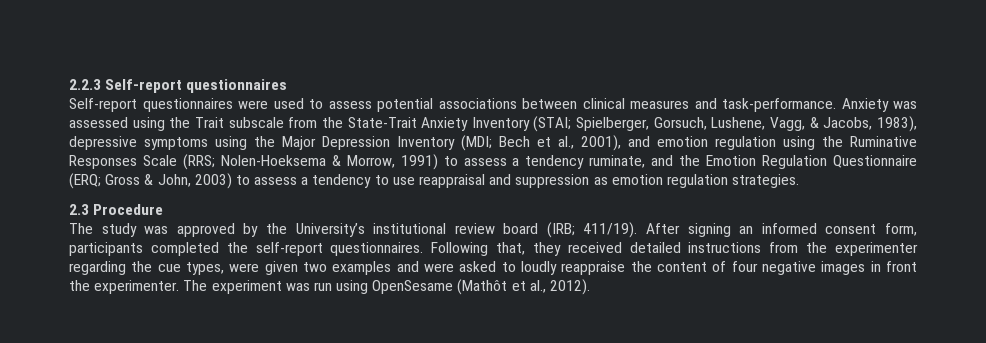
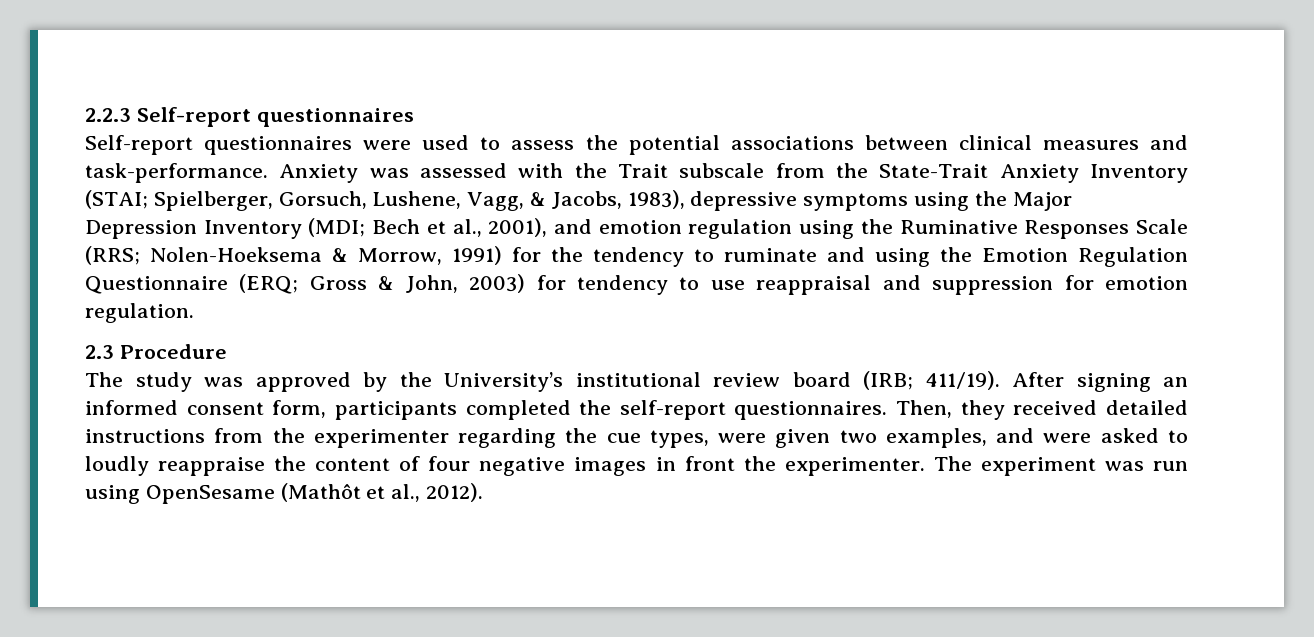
- Self-report questionnaires were used to assess potential associations between clinical measures and task-performance.
+ Self-report questionnaires were used to assess the potential associations between clinical measures and task-performance.
- Anxiety was assessed using the Trait subscale from the State-Trait Anxiety Inventory (STAI; Spielberger, Gorsuch, Lushene, Vagg, & Jacobs, 1983), depressive symptoms using the Major Depression Inventory (MDI; Bech et al., 2001), and emotion regulation using the Ruminative Responses Scale (RRS; Nolen-Hoeksema & Morrow, 1991) to assess a tendency ruminate, and the Emotion Regulation Questionnaire (ERQ; Gross & John, 2003) to assess a tendency to use reappraisal and suppression as emotion regulation strategies.
+ Anxiety was assessed with the Trait subscale from the State-Trait Anxiety Inventory (STAI; Spielberger, Gorsuch, Lushene, Vagg, & Jacobs, 1983), depressive symptoms using the Major Depression Inventory (MDI; Bech et al., 2001), and emotion regulation using the Ruminative Responses Scale (RRS; Nolen-Hoeksema & Morrow, 1991) for the tendency to ruminate and using the Emotion Regulation Questionnaire (ERQ; Gross & John, 2003) for tendency to use reappraisal and suppression for emotion regulation.
- Following that, they received detailed instructions from the experimenter regarding the cue types, were given two examples and were asked to loudly reappraise the content of four negative images in front the experimenter.
+ Then, they received detailed instructions from the experimenter regarding the cue types, were given two examples, and were asked to loudly reappraise the content of four negative images in front the experimenter.

